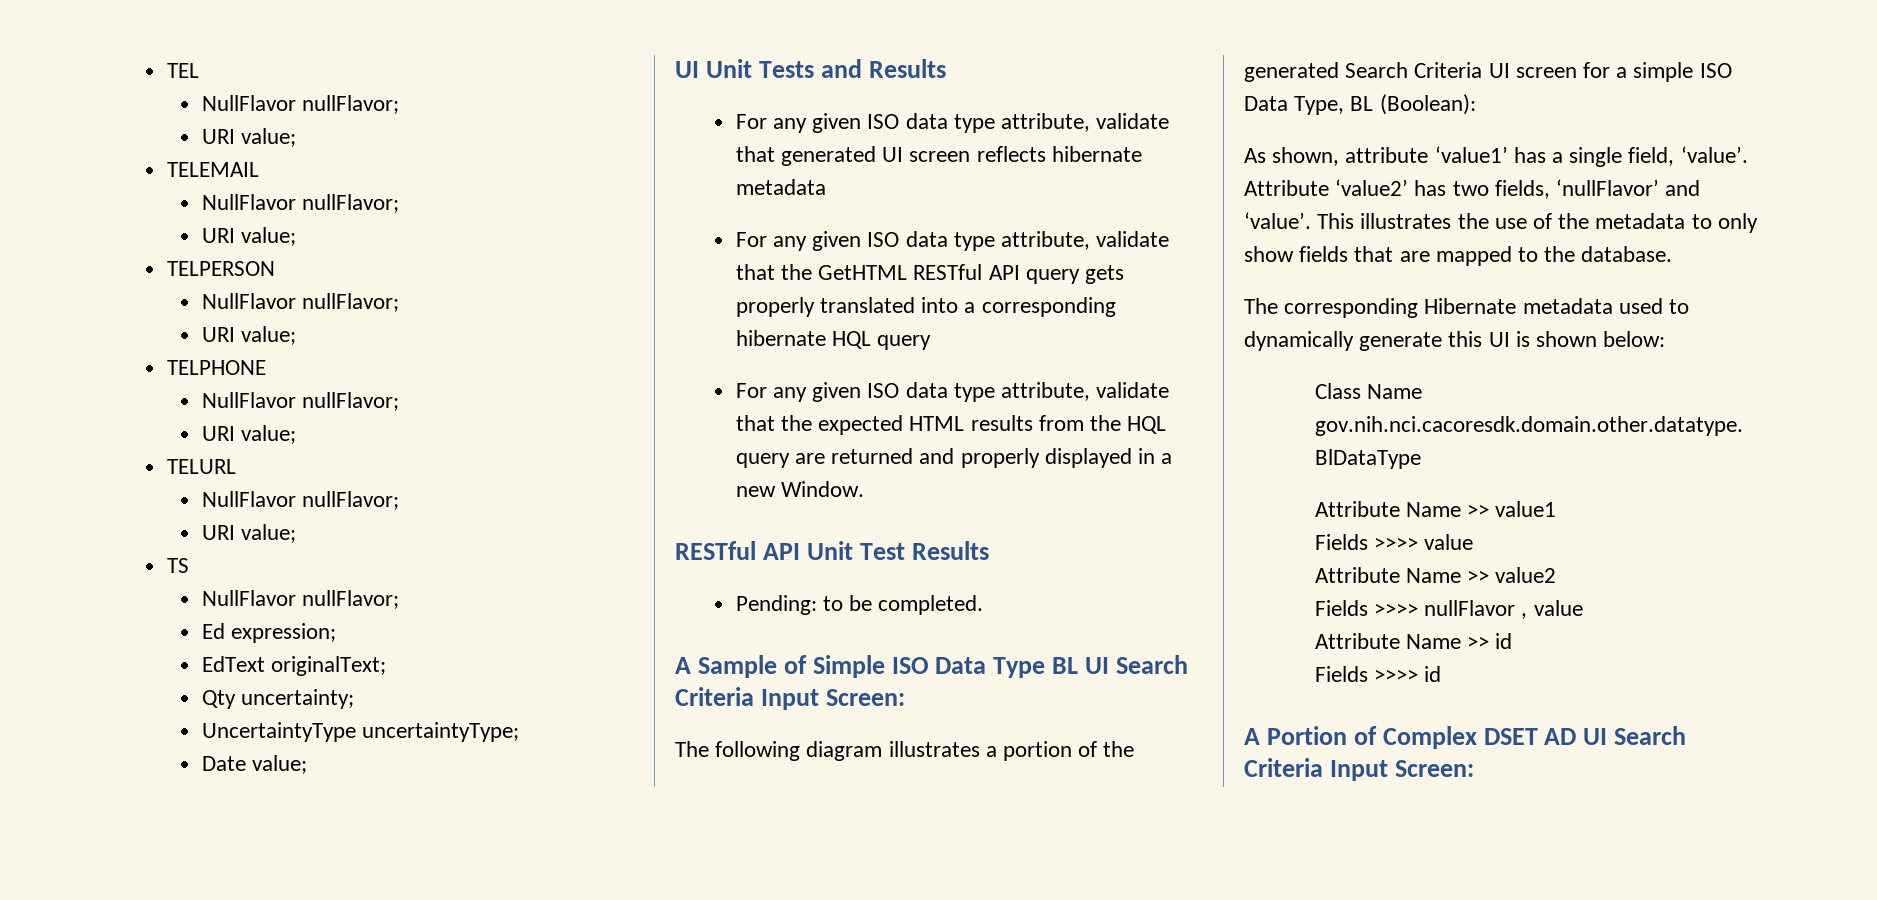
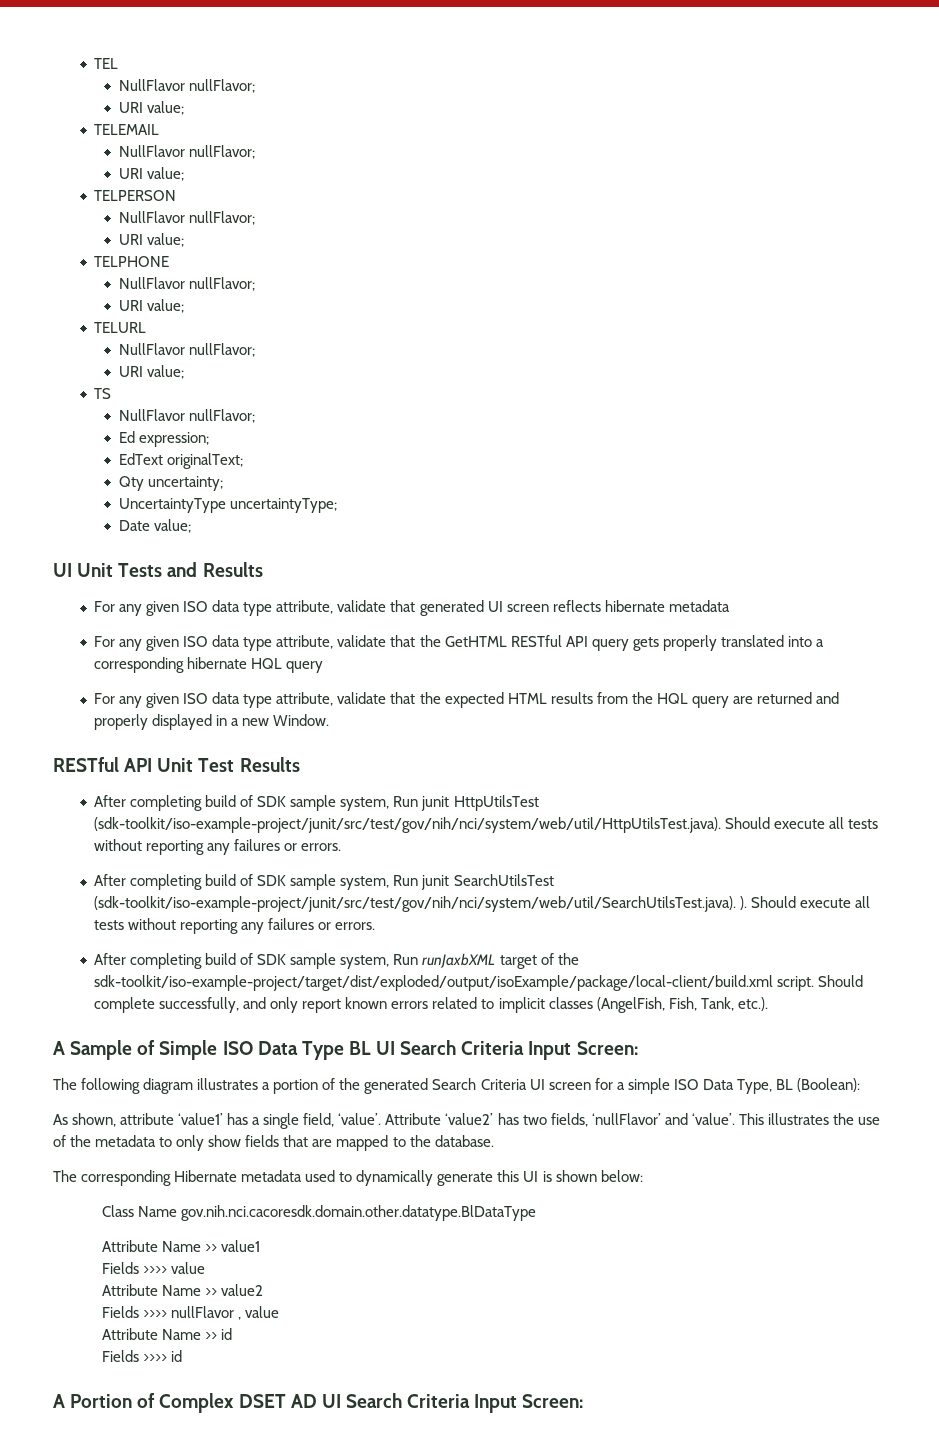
- Pending: to be completed.
+ After completing build of SDK sample system, Run junit HttpUtilsTest (sdk-toolkit/iso-example-project/junit/src/test/gov/nih/nci/system/web/util/HttpUtilsTest.java). Should execute all tests without reporting any failures or errors.
+ After completing build of SDK sample system, Run junit SearchUtilsTest (sdk-toolkit/iso-example-project/junit/src/test/gov/nih/nci/system/web/util/SearchUtilsTest.java). ). Should execute all tests without reporting any failures or errors.
+ After completing build of SDK sample system, Run runJaxbXML target of the sdk-toolkit/iso-example-project/target/dist/exploded/output/isoExample/package/local-client/build.xml script. Should complete successfully, and only report known errors related to implicit classes (AngelFish, Fish, Tank, etc.).

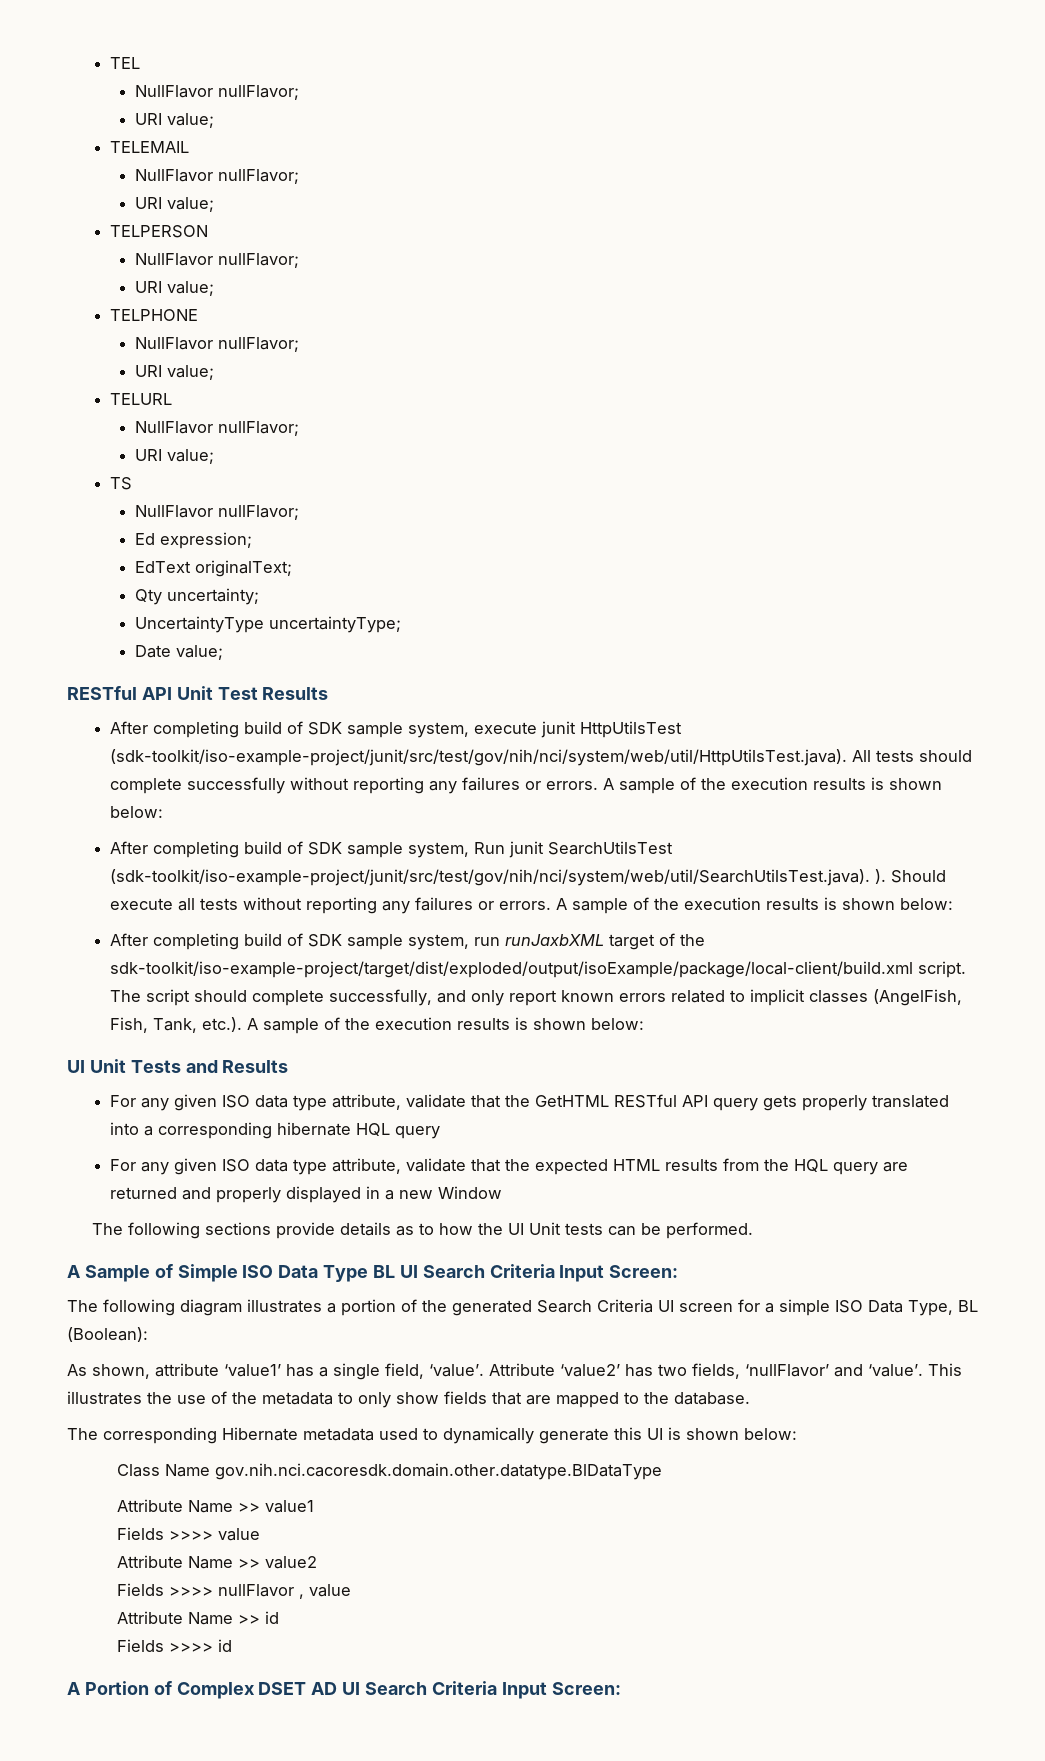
+ RESTful API Unit Test Results
+ After completing build of SDK sample system, execute junit HttpUtilsTest (sdk-toolkit/iso-example-project/junit/src/test/gov/nih/nci/system/web/util/HttpUtilsTest.java). All tests should complete successfully without reporting any failures or errors. A sample of the execution results is shown below:
+ After completing build of SDK sample system, Run junit SearchUtilsTest (sdk-toolkit/iso-example-project/junit/src/test/gov/nih/nci/system/web/util/SearchUtilsTest.java). ). Should execute all tests without reporting any failures or errors. A sample of the execution results is shown below:
+ After completing build of SDK sample system, run runJaxbXML target of the sdk-toolkit/iso-example-project/target/dist/exploded/output/isoExample/package/local-client/build.xml script. The script should complete successfully, and only report known errors related to implicit classes (AngelFish, Fish, Tank, etc.). A sample of the execution results is shown below:
- For any given ISO data type attribute, validate that generated UI screen reflects hibernate metadata
- For any given ISO data type attribute, validate that the expected HTML results from the HQL query are returned and properly displayed in a new Window.
- RESTful API Unit Test Results
- After completing build of SDK sample system, Run junit HttpUtilsTest (sdk-toolkit/iso-example-project/junit/src/test/gov/nih/nci/system/web/util/HttpUtilsTest.java). Should execute all tests without reporting any failures or errors.
- After completing build of SDK sample system, Run junit SearchUtilsTest (sdk-toolkit/iso-example-project/junit/src/test/gov/nih/nci/system/web/util/SearchUtilsTest.java). ). Should execute all tests without reporting any failures or errors.
- After completing build of SDK sample system, Run runJaxbXML target of the sdk-toolkit/iso-example-project/target/dist/exploded/output/isoExample/package/local-client/build.xml script. Should complete successfully, and only report known errors related to implicit classes (AngelFish, Fish, Tank, etc.).
+ For any given ISO data type attribute, validate that the expected HTML results from the HQL query are returned and properly displayed in a new Window
+ The following sections provide details as to how the UI Unit tests can be performed.

